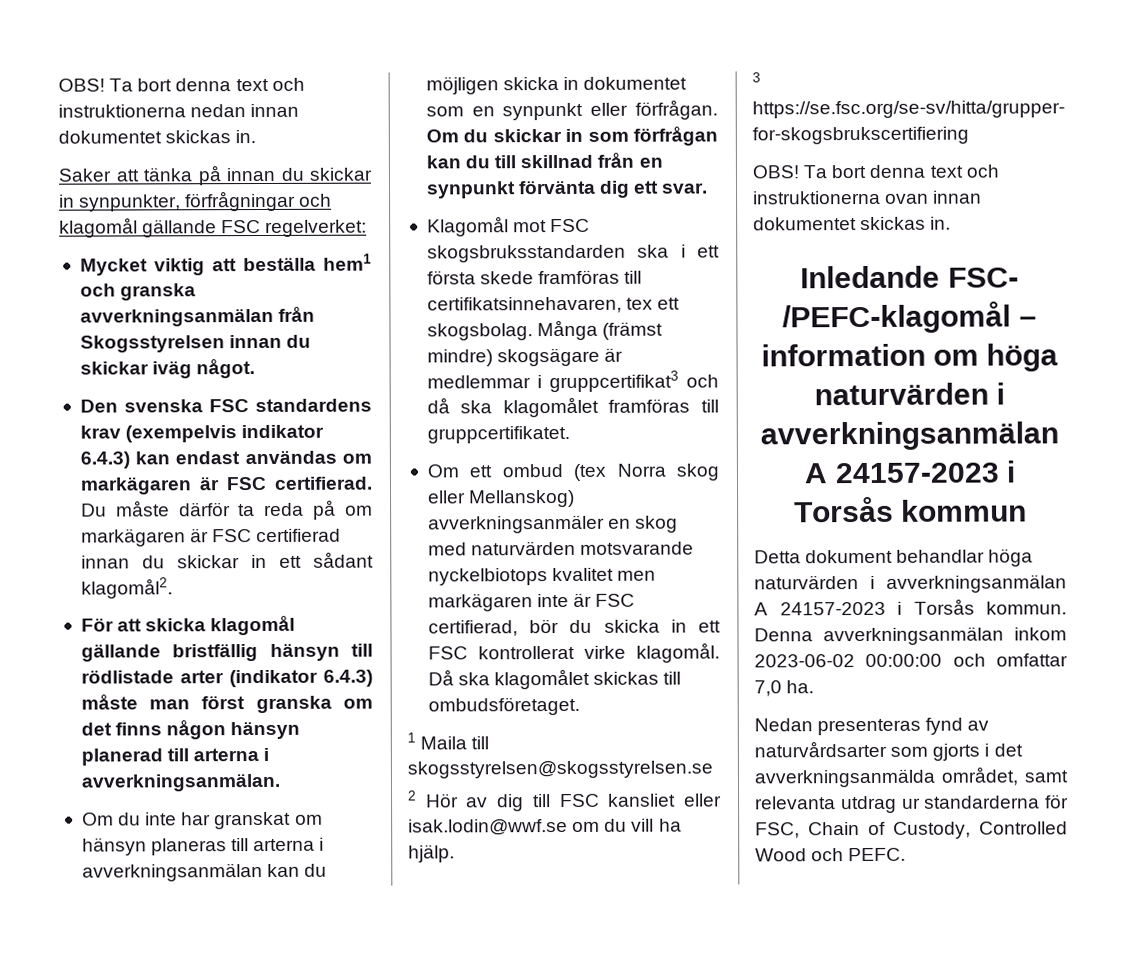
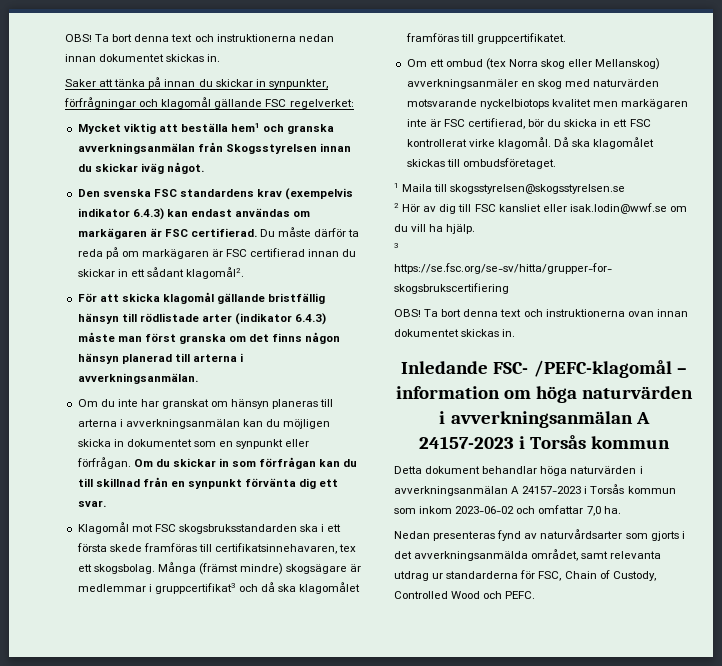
- Detta dokument behandlar höga naturvärden i avverkningsanmälan A 24157-2023 i Torsås kommun. Denna avverkningsanmälan inkom 2023-06-02 00:00:00 och omfattar 7,0 ha.
+ Detta dokument behandlar höga naturvärden i avverkningsanmälan A 24157-2023 i Torsås kommun som inkom 2023-06-02 och omfattar 7,0 ha.

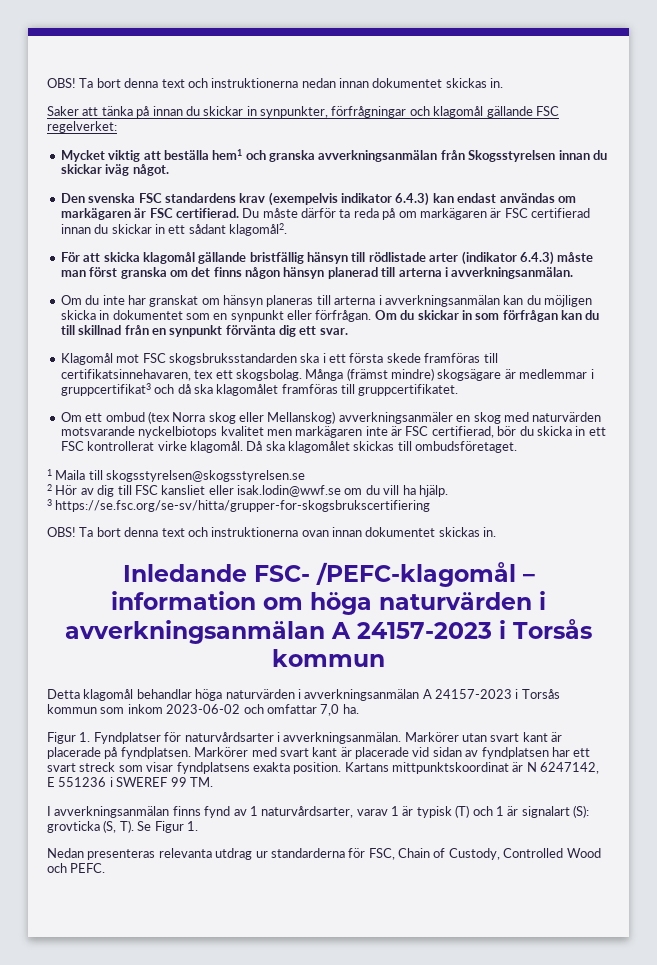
- Detta dokument behandlar höga naturvärden i avverkningsanmälan A 24157-2023 i Torsås kommun som inkom 2023-06-02 och omfattar 7,0 ha.
+ Detta klagomål behandlar höga naturvärden i avverkningsanmälan A 24157-2023 i Torsås kommun som inkom 2023-06-02 och omfattar 7,0 ha.
- Nedan presenteras fynd av naturvårdsarter som gjorts i det avverkningsanmälda området, samt relevanta utdrag ur standarderna för FSC, Chain of Custody, Controlled Wood och PEFC.
+ Figur 1. Fyndplatser för naturvårdsarter i avverkningsanmälan. Markörer utan svart kant är placerade på fyndplatsen. Markörer med svart kant är placerade vid sidan av fyndplatsen har ett svart streck som visar fyndplatsens exakta position. Kartans mittpunktskoordinat är N 6247142, E 551236 i SWEREF 99 TM.
+ I avverkningsanmälan finns fynd av 1 naturvårdsarter, varav 1 är typisk (T) och 1 är signalart (S): grovticka (S, T). Se Figur 1.
+ Nedan presenteras relevanta utdrag ur standarderna för FSC, Chain of Custody, Controlled Wood och PEFC.

